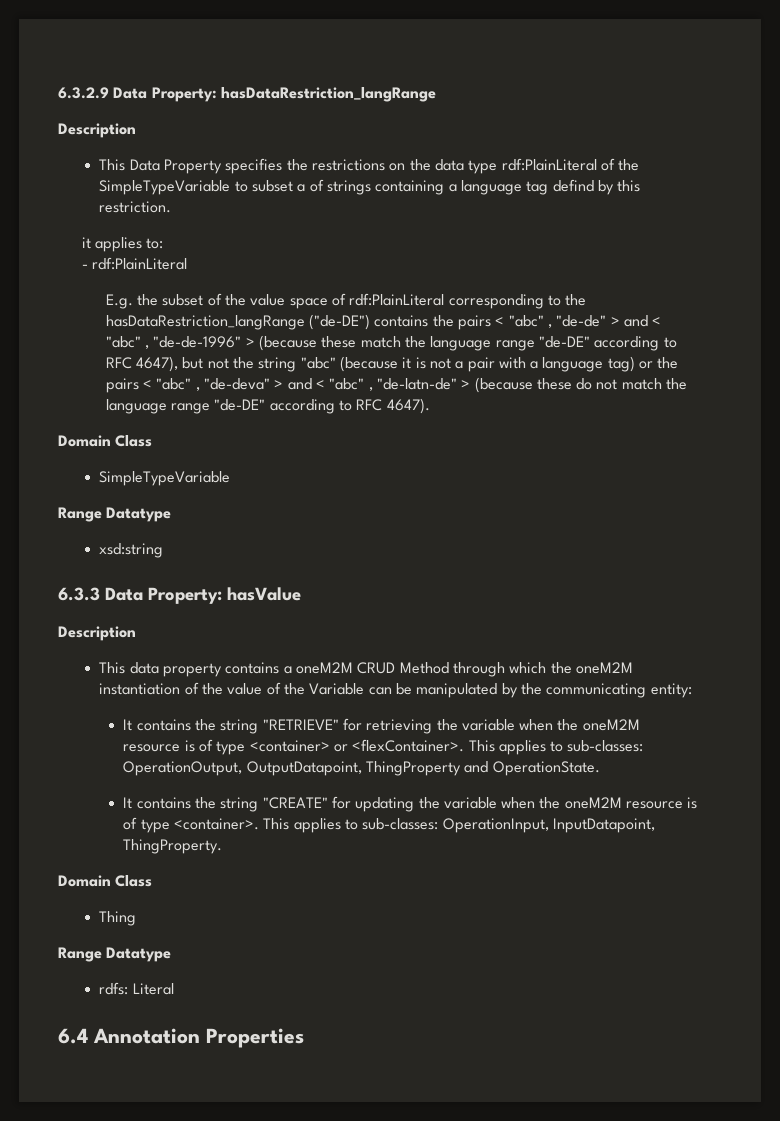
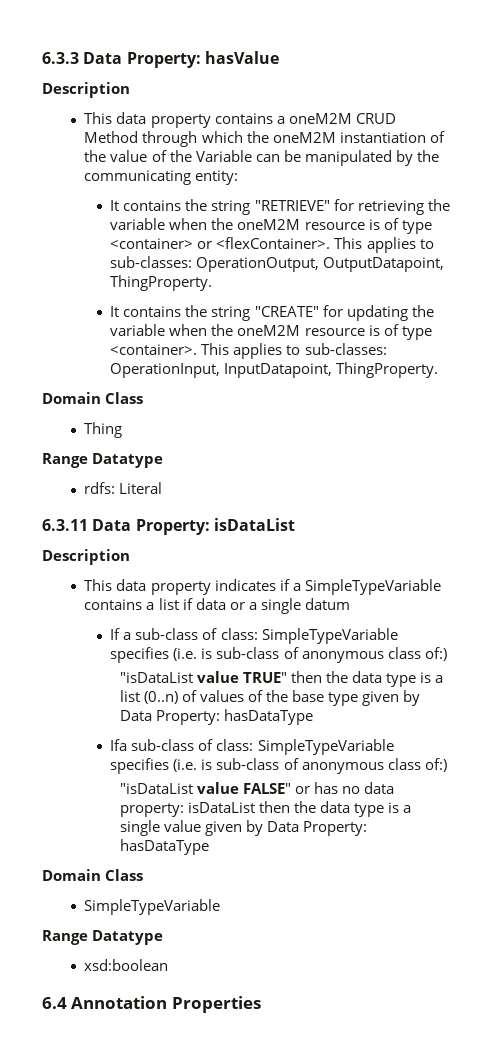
- 6.3.2.9 Data Property: hasDataRestriction_langRange
- Description
- This Data Property specifies the restrictions on the data type rdf:PlainLiteral of the SimpleTypeVariable to subset a of strings containing a language tag defind by this restriction.
- it applies to:
- - rdf:PlainLiteral
- E.g. the subset of the value space of rdf:PlainLiteral corresponding to the hasDataRestriction_langRange ("de-DE") contains the pairs < "abc" , "de-de" > and < "abc" , "de-de-1996" > (because these match the language range "de-DE" according to RFC 4647), but not the string "abc" (because it is not a pair with a language tag) or the pairs < "abc" , "de-deva" > and < "abc" , "de-latn-de" > (because these do not match the language range "de-DE" according to RFC 4647).
- Domain Class
- SimpleTypeVariable
- Range Datatype
- xsd:string
- This applies to sub-classes: OperationOutput, OutputDatapoint, ThingProperty and OperationState.
+ This applies to sub-classes: OperationOutput, OutputDatapoint, ThingProperty.
+ 6.3.11 Data Property: isDataList
+ Description
+ This data property indicates if a SimpleTypeVariable contains a list if data or a single datum
+ If a sub-class of class: SimpleTypeVariable specifies (i.e. is sub-class of anonymous class of:)
+ "isDataList value TRUE" then the data type is a list (0..n) of values of the base type given by Data Property: hasDataType
+ Ifa sub-class of class: SimpleTypeVariable specifies (i.e. is sub-class of anonymous class of:)
+ "isDataList value FALSE" or has no data property: isDataList then the data type is a single value given by Data Property: hasDataType
+ Domain Class
+ SimpleTypeVariable
+ Range Datatype
+ xsd:boolean

